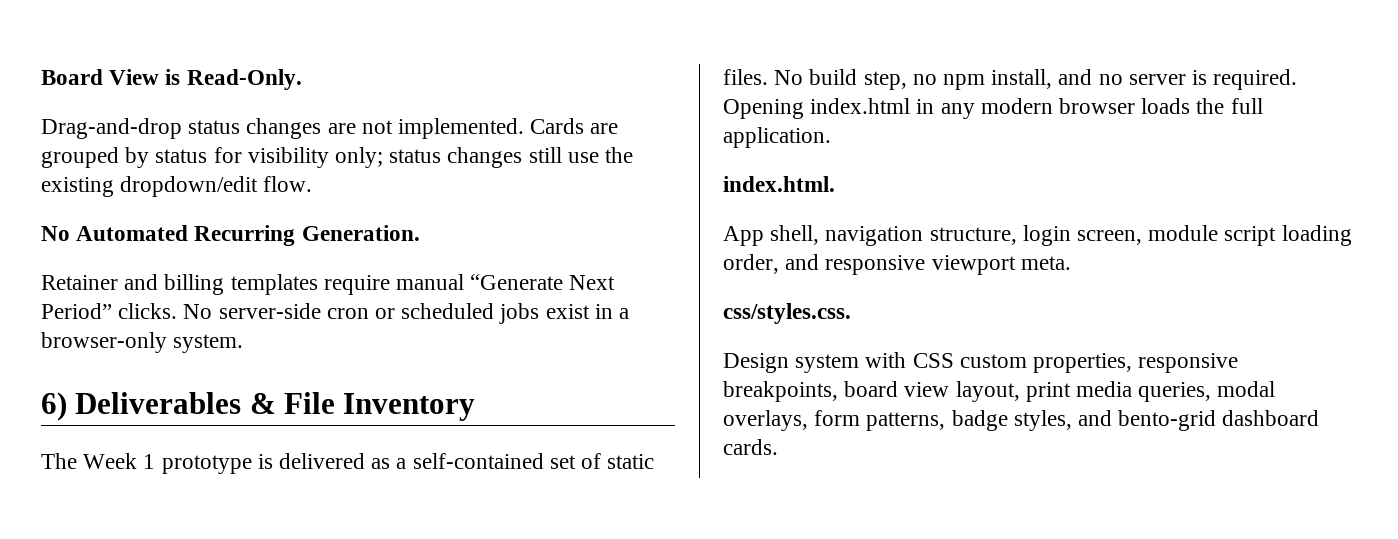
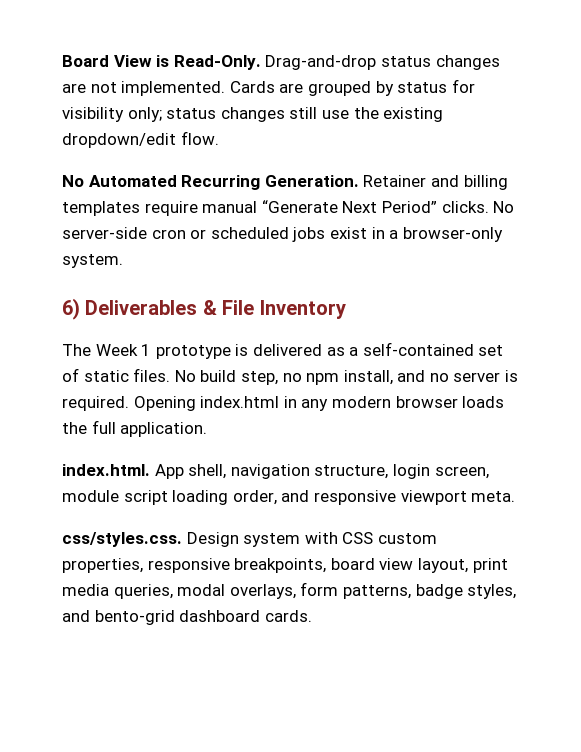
- Board View is Read-Only.
- Drag-and-drop status changes are not implemented.
+ Board View is Read-Only. Drag-and-drop status changes are not implemented.
- No Automated Recurring Generation.
- Retainer and billing templates require manual “Generate Next Period” clicks.
+ No Automated Recurring Generation. Retainer and billing templates require manual “Generate Next Period” clicks.
- index.html.
- App shell, navigation structure, login screen, module script loading order, and responsive viewport meta.
+ index.html. App shell, navigation structure, login screen, module script loading order, and responsive viewport meta.
- css/styles.css.
- Design system with CSS custom properties, responsive breakpoints, board view layout, print media queries, modal overlays, form patterns, badge styles, and bento-grid dashboard cards.
+ css/styles.css. Design system with CSS custom properties, responsive breakpoints, board view layout, print media queries, modal overlays, form patterns, badge styles, and bento-grid dashboard cards.

